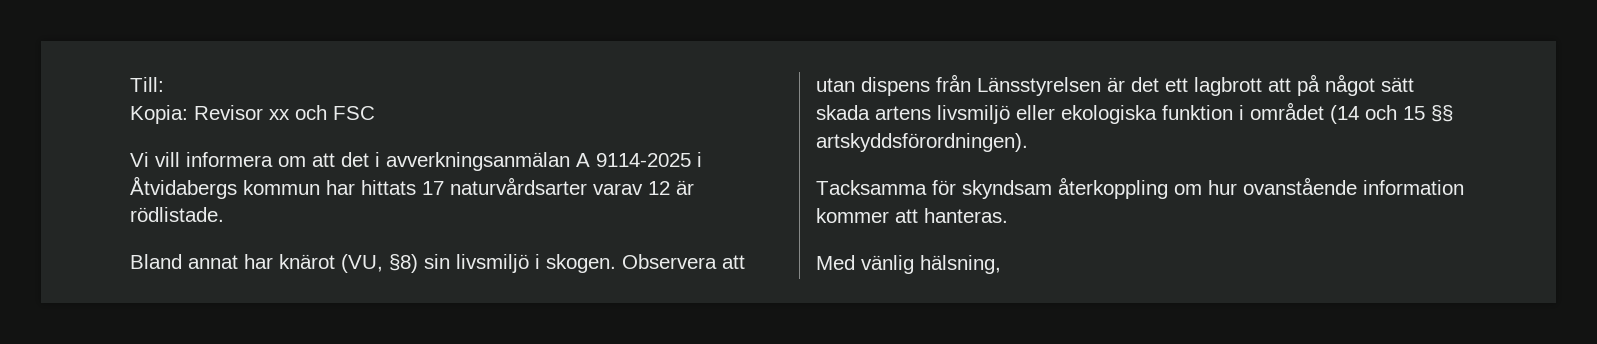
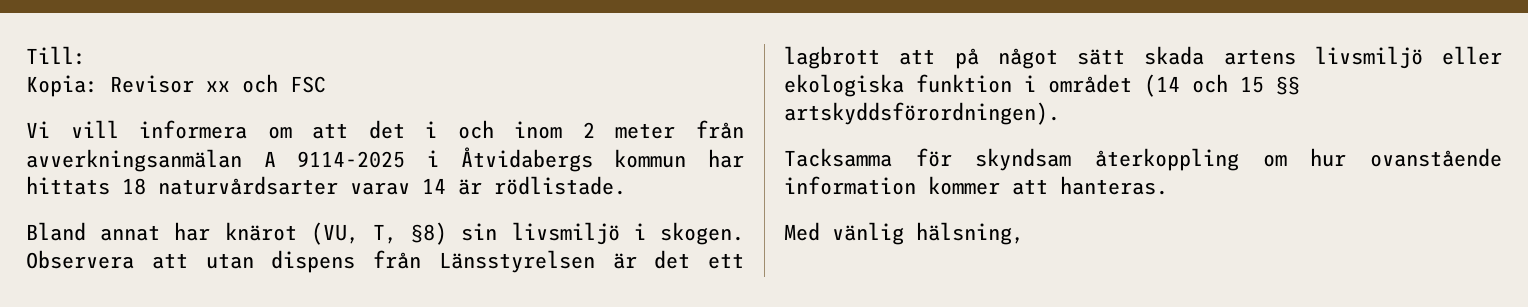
- Vi vill informera om att det i avverkningsanmälan A 9114-2025 i Åtvidabergs kommun har hittats 17 naturvårdsarter varav 12 är rödlistade.
+ Vi vill informera om att det i och inom 2 meter från avverkningsanmälan A 9114-2025 i Åtvidabergs kommun har hittats 18 naturvårdsarter varav 14 är rödlistade.
- Bland annat har knärot (VU, §8) sin livsmiljö i skogen.
+ Bland annat har knärot (VU, T, §8) sin livsmiljö i skogen.

